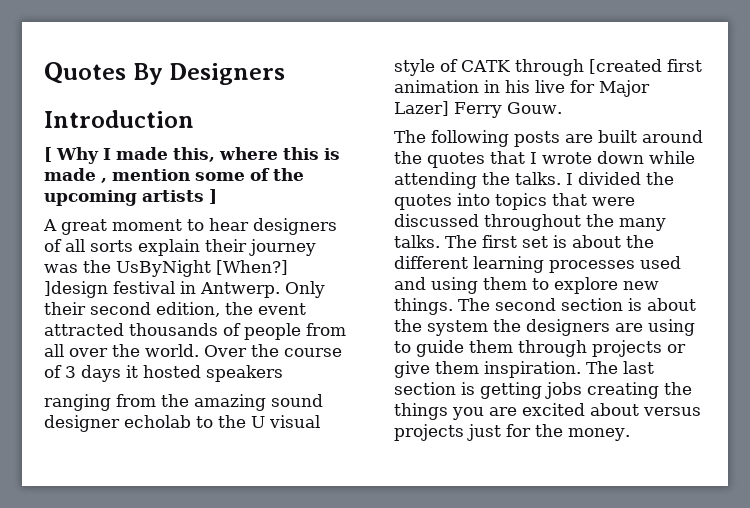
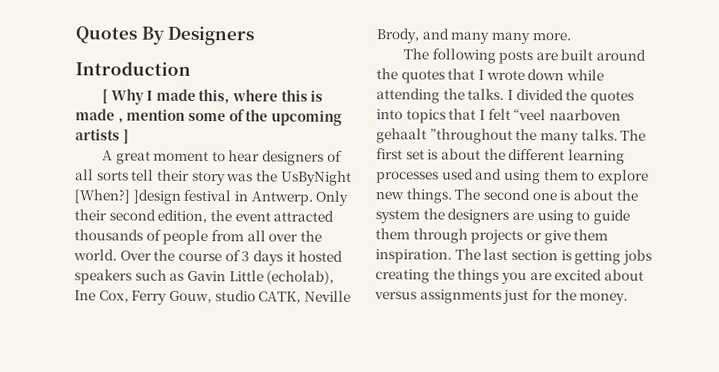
- A great moment to hear designers of all sorts explain their journey was the UsByNight [When?] ]design festival in Antwerp.
+ A great moment to hear designers of all sorts tell their story was the UsByNight [When?] ]design festival in Antwerp.
- Over the course of 3 days it hosted speakers
- ranging from the amazing sound designer echolab to the U visual style of CATK through [created first animation in his live for Major Lazer] Ferry Gouw.
+ Over the course of 3 days it hosted speakers such as Gavin Little (echolab), Ine Cox, Ferry Gouw, studio CATK, Neville Brody, and many many more.
- I divided the quotes into topics that were discussed throughout the many talks.
+ I divided the quotes into topics that I felt “veel naarboven gehaalt ”throughout the many talks.
- The second section is about the system the designers are using to guide them through projects or give them inspiration.
+ The second one is about the system the designers are using to guide them through projects or give them inspiration.
- The last section is getting jobs creating the things you are excited about versus projects just for the money.
+ The last section is getting jobs creating the things you are excited about versus assignments just for the money.

